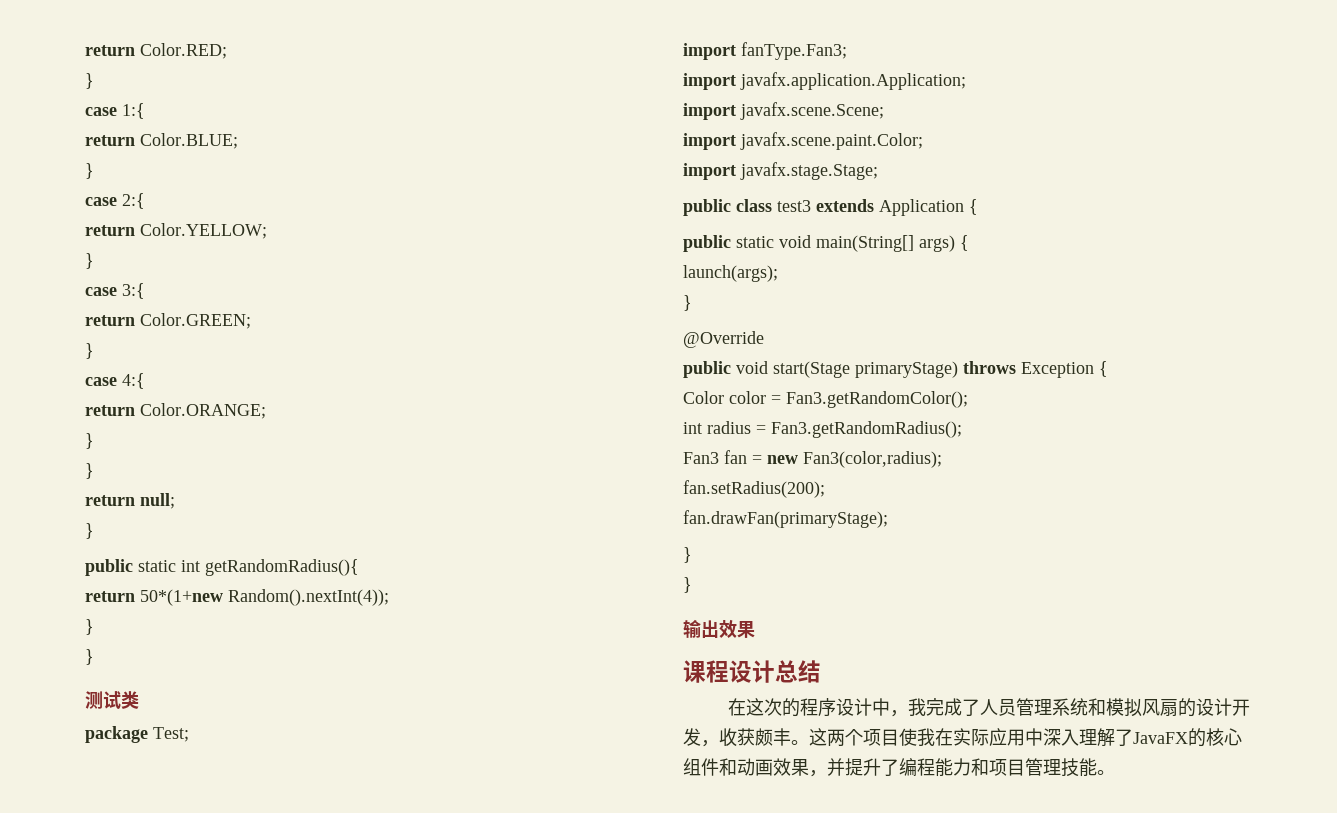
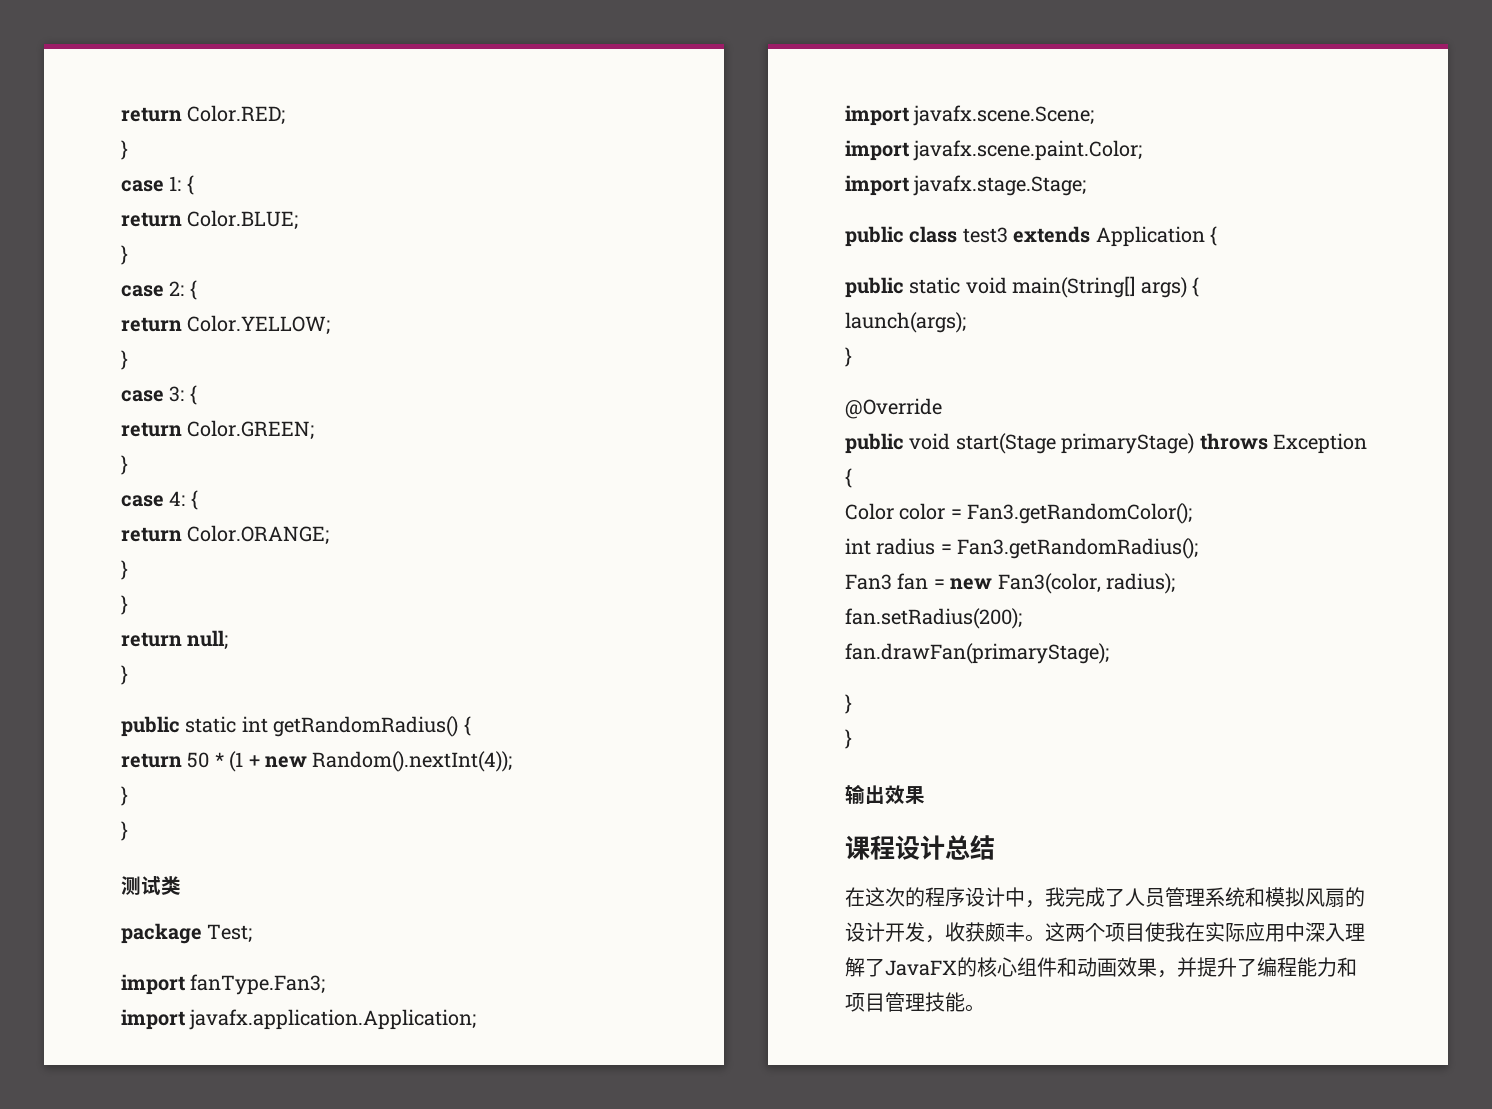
- case 1:{
+ case 1: {
- case 2:{
+ case 2: {
- case 3:{
+ case 3: {
- case 4:{
+ case 4: {
- public static int getRandomRadius(){
- return 50*(1+new Random().nextInt(4));
+ public static int getRandomRadius() {
+ return 50 * (1 + new Random().nextInt(4));
- Fan3 fan = new Fan3(color,radius);
+ Fan3 fan = new Fan3(color, radius);

